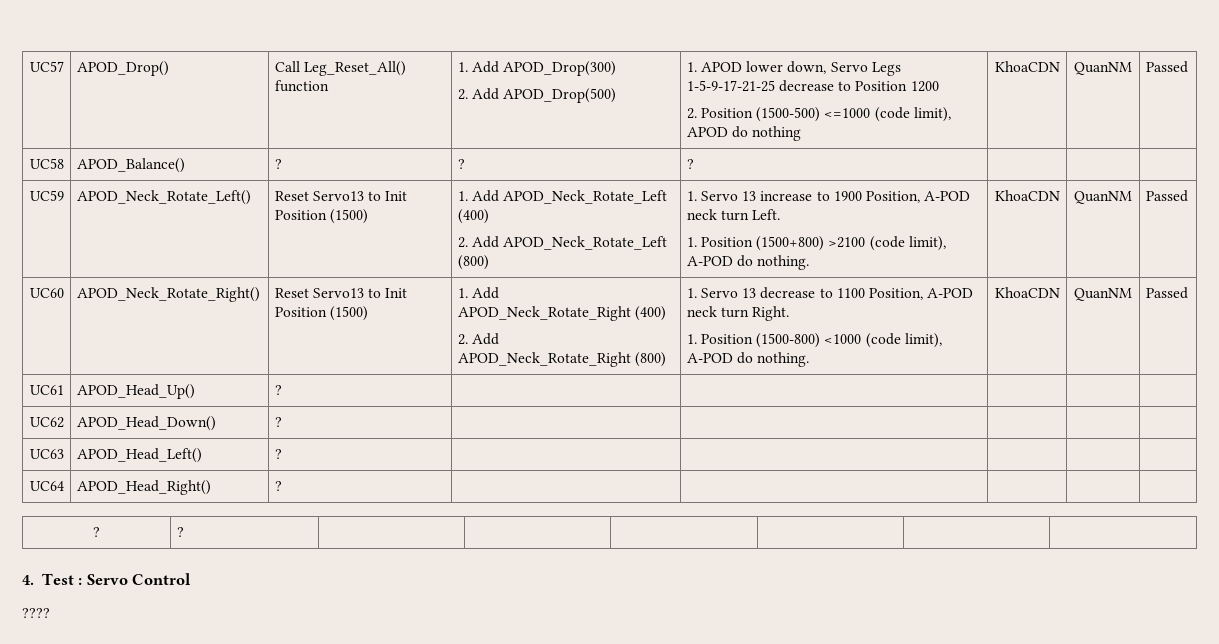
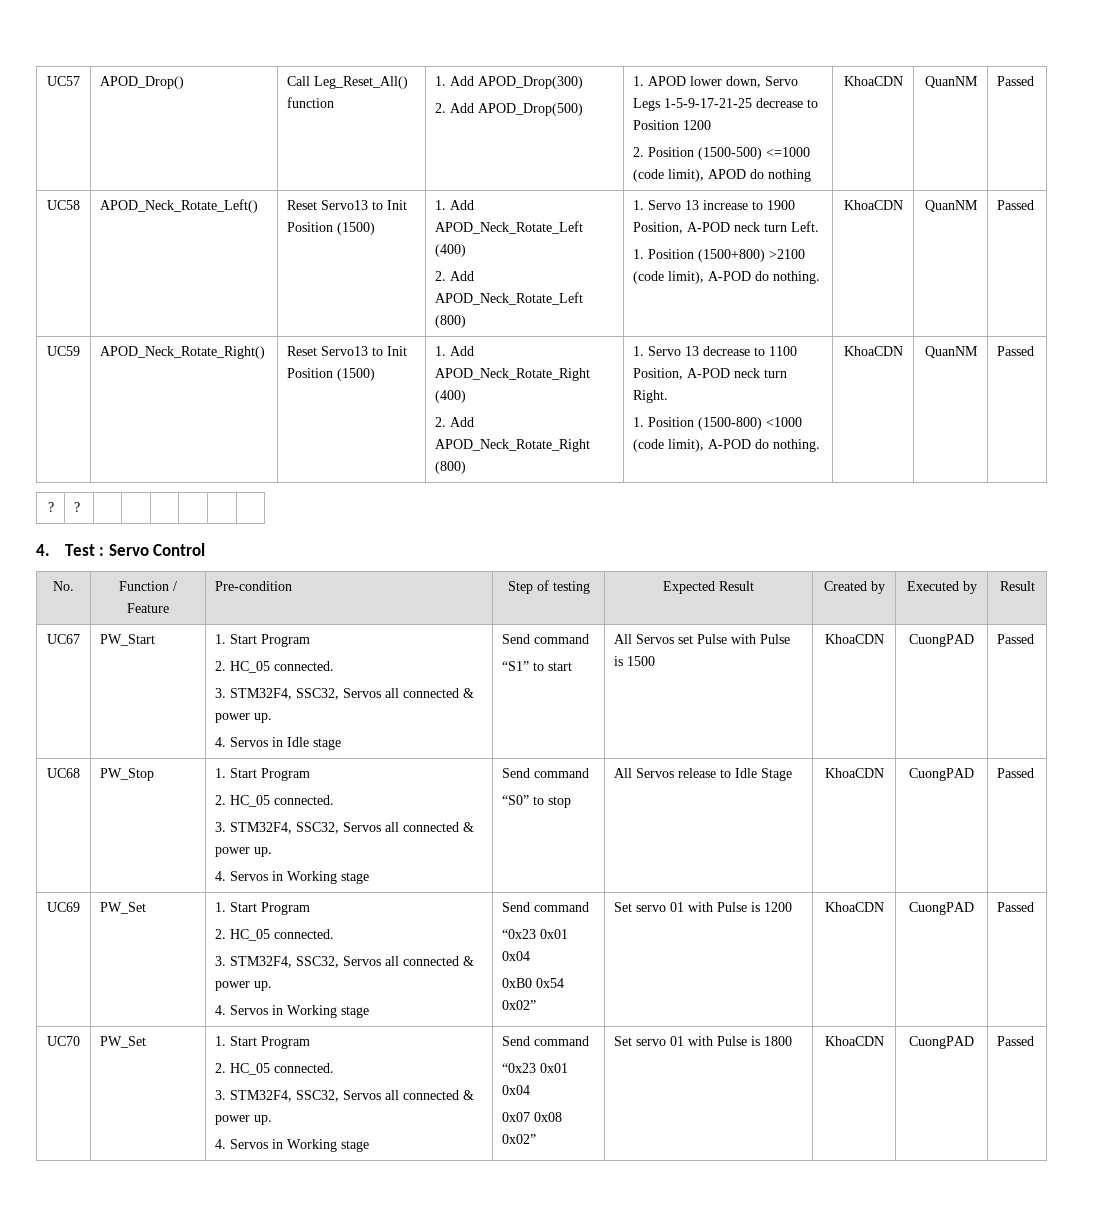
- UC58 | APOD_Balance() | ? | ? | ? | | |
- UC59 | APOD_Neck_Rotate_Left() | Reset Servo13 to Init Position (1500) | 1. Add APOD_Neck_Rotate_Left (400)
+ UC58 | APOD_Neck_Rotate_Left() | Reset Servo13 to Init Position (1500) | 1. Add APOD_Neck_Rotate_Left (400)
- UC60 | APOD_Neck_Rotate_Right() | Reset Servo13 to Init Position (1500) | 1. Add APOD_Neck_Rotate_Right (400)
+ UC59 | APOD_Neck_Rotate_Right() | Reset Servo13 to Init Position (1500) | 1. Add APOD_Neck_Rotate_Right (400)
- UC61 | APOD_Head_Up() | ? | | | | |
- UC62 | APOD_Head_Down() | ? | | | | |
- UC63 | APOD_Head_Left() | ? | | | | |
- UC64 | APOD_Head_Right() | ? | | | | |
- ????
+ No. | Function / Feature | Pre-condition | Step of testing | Expected Result | Created by | Executed by | Result
+ UC67 | PW_Start | 1. Start Program
+ 2. HC_05 connected.
+ 3. STM32F4, SSC32, Servos all connected & power up.
+ 4. Servos in Idle stage | Send command
+ “S1” to start | All Servos set Pulse with Pulse is 1500 | KhoaCDN | CuongPAD | Passed
+ UC68 | PW_Stop | 1. Start Program
+ 2. HC_05 connected.
+ 3. STM32F4, SSC32, Servos all connected & power up.
+ 4. Servos in Working stage | Send command
+ “S0” to stop | All Servos release to Idle Stage | KhoaCDN | CuongPAD | Passed
+ UC69 | PW_Set | 1. Start Program
+ 2. HC_05 connected.
+ 3. STM32F4, SSC32, Servos all connected & power up.
+ 4. Servos in Working stage | Send command
+ “0x23 0x01 0x04
+ 0xB0 0x54 0x02” | Set servo 01 with Pulse is 1200 | KhoaCDN | CuongPAD | Passed
+ UC70 | PW_Set | 1. Start Program
+ 2. HC_05 connected.
+ 3. STM32F4, SSC32, Servos all connected & power up.
+ 4. Servos in Working stage | Send command
+ “0x23 0x01 0x04
+ 0x07 0x08 0x02” | Set servo 01 with Pulse is 1800 | KhoaCDN | CuongPAD | Passed

